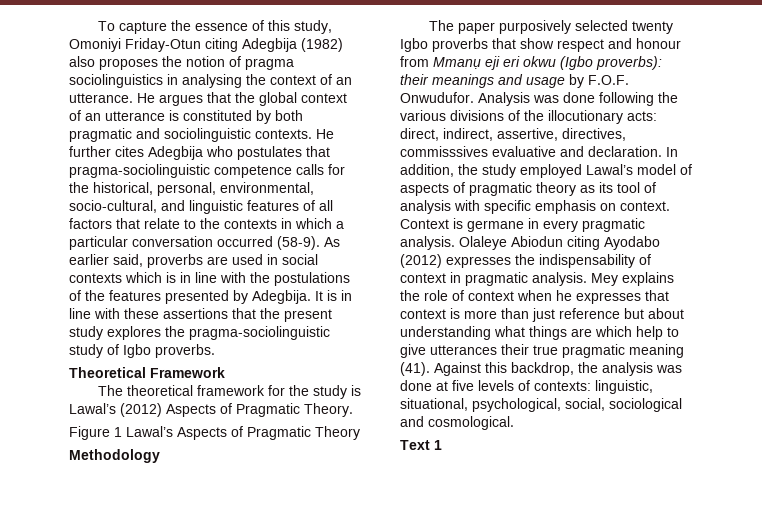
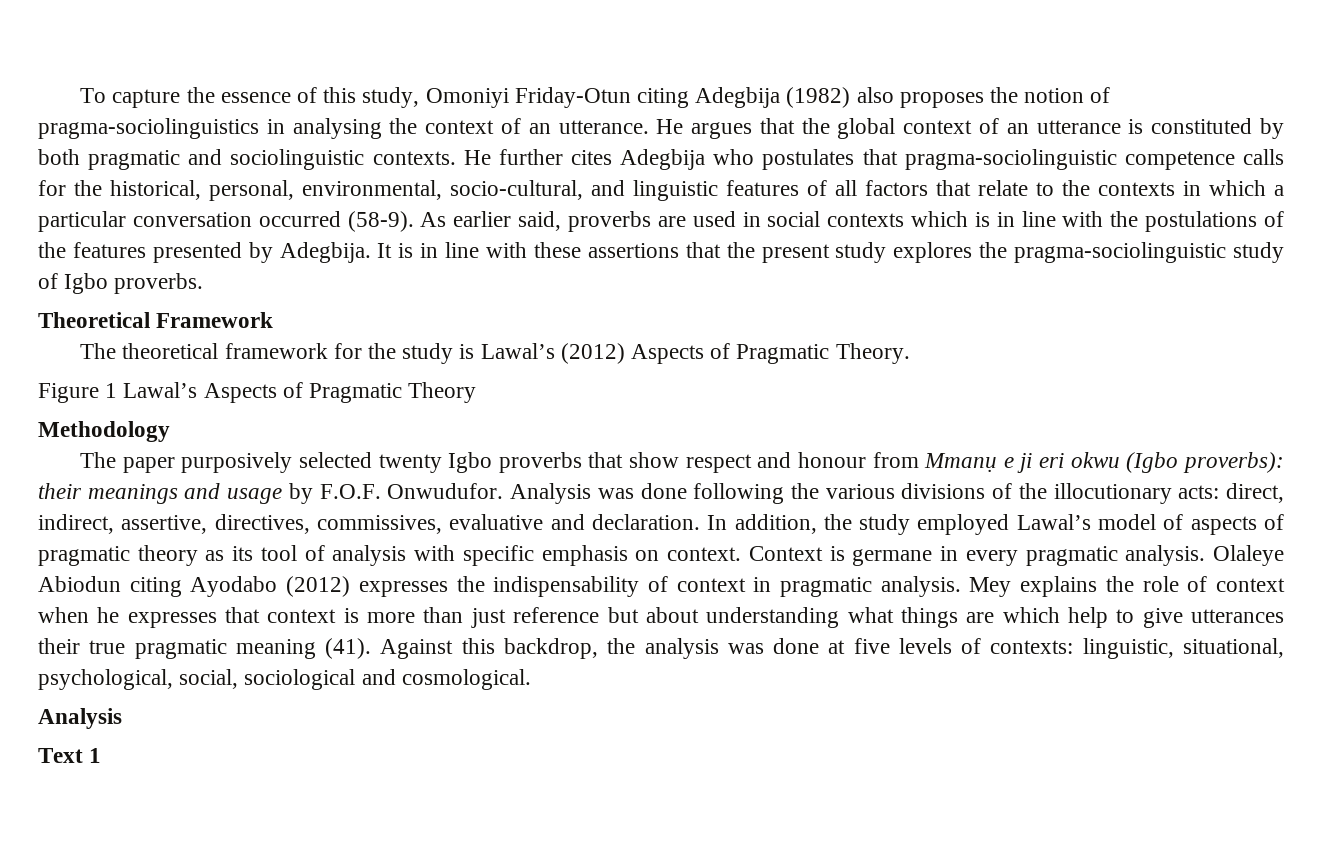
- To capture the essence of this study, Omoniyi Friday-Otun citing Adegbija (1982) also proposes the notion of pragma sociolinguistics in analysing the context of an utterance.
+ To capture the essence of this study, Omoniyi Friday-Otun citing Adegbija (1982) also proposes the notion of pragma-sociolinguistics in analysing the context of an utterance.
- The paper purposively selected twenty Igbo proverbs that show respect and honour from Mmanụ eji eri okwu (Igbo proverbs): their meanings and usage by F.O.F. Onwudufor.
+ The paper purposively selected twenty Igbo proverbs that show respect and honour from Mmanụ e ji eri okwu (Igbo proverbs): their meanings and usage by F.O.F. Onwudufor.
- Analysis was done following the various divisions of the illocutionary acts: direct, indirect, assertive, directives, commisssives evaluative and declaration.
+ Analysis was done following the various divisions of the illocutionary acts: direct, indirect, assertive, directives, commissives, evaluative and declaration.
  Against this backdrop, the analysis was done at five levels of contexts: linguistic, situational, psychological, social, sociological and cosmological.
+ Analysis

